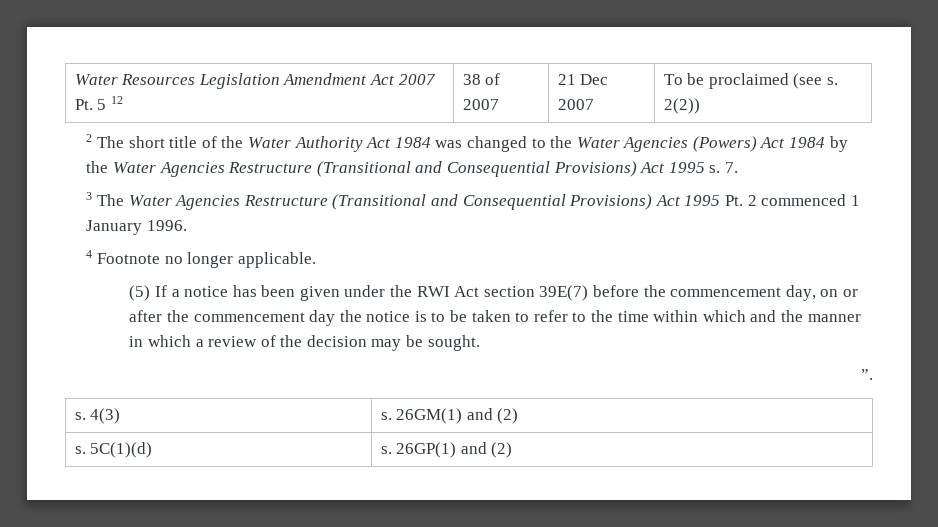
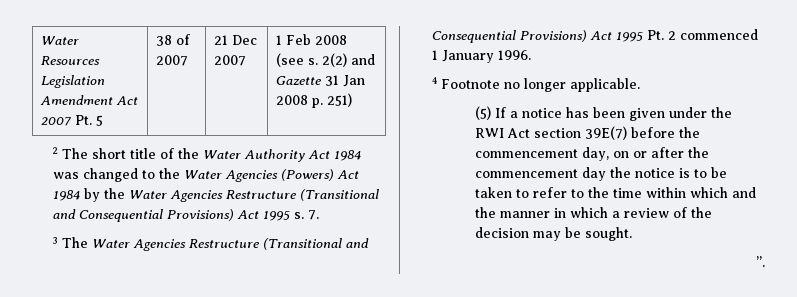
- Water Resources Legislation Amendment Act 2007 Pt. 5 12 | 38 of 2007 | 21 Dec 2007 | To be proclaimed (see s. 2(2))
+ Water Resources Legislation Amendment Act 2007 Pt. 5 | 38 of 2007 | 21 Dec 2007 | 1 Feb 2008 (see s. 2(2) and Gazette 31 Jan 2008 p. 251)
- s. 4(3) | s. 26GM(1) and (2)
- s. 5C(1)(d) | s. 26GP(1) and (2)

